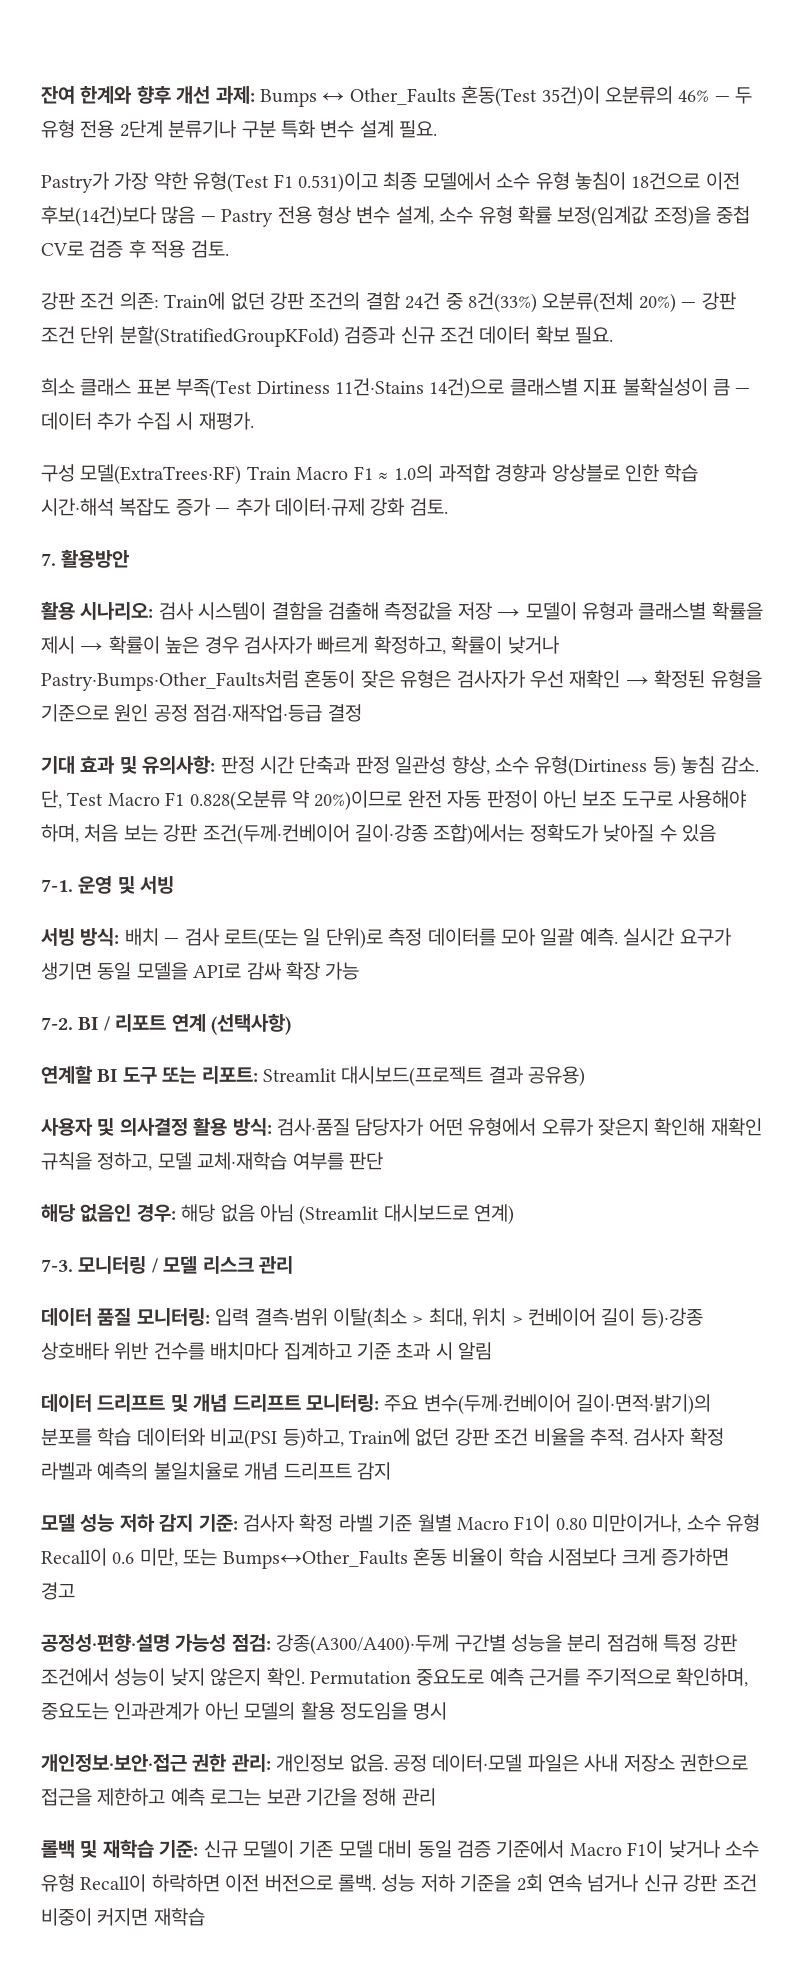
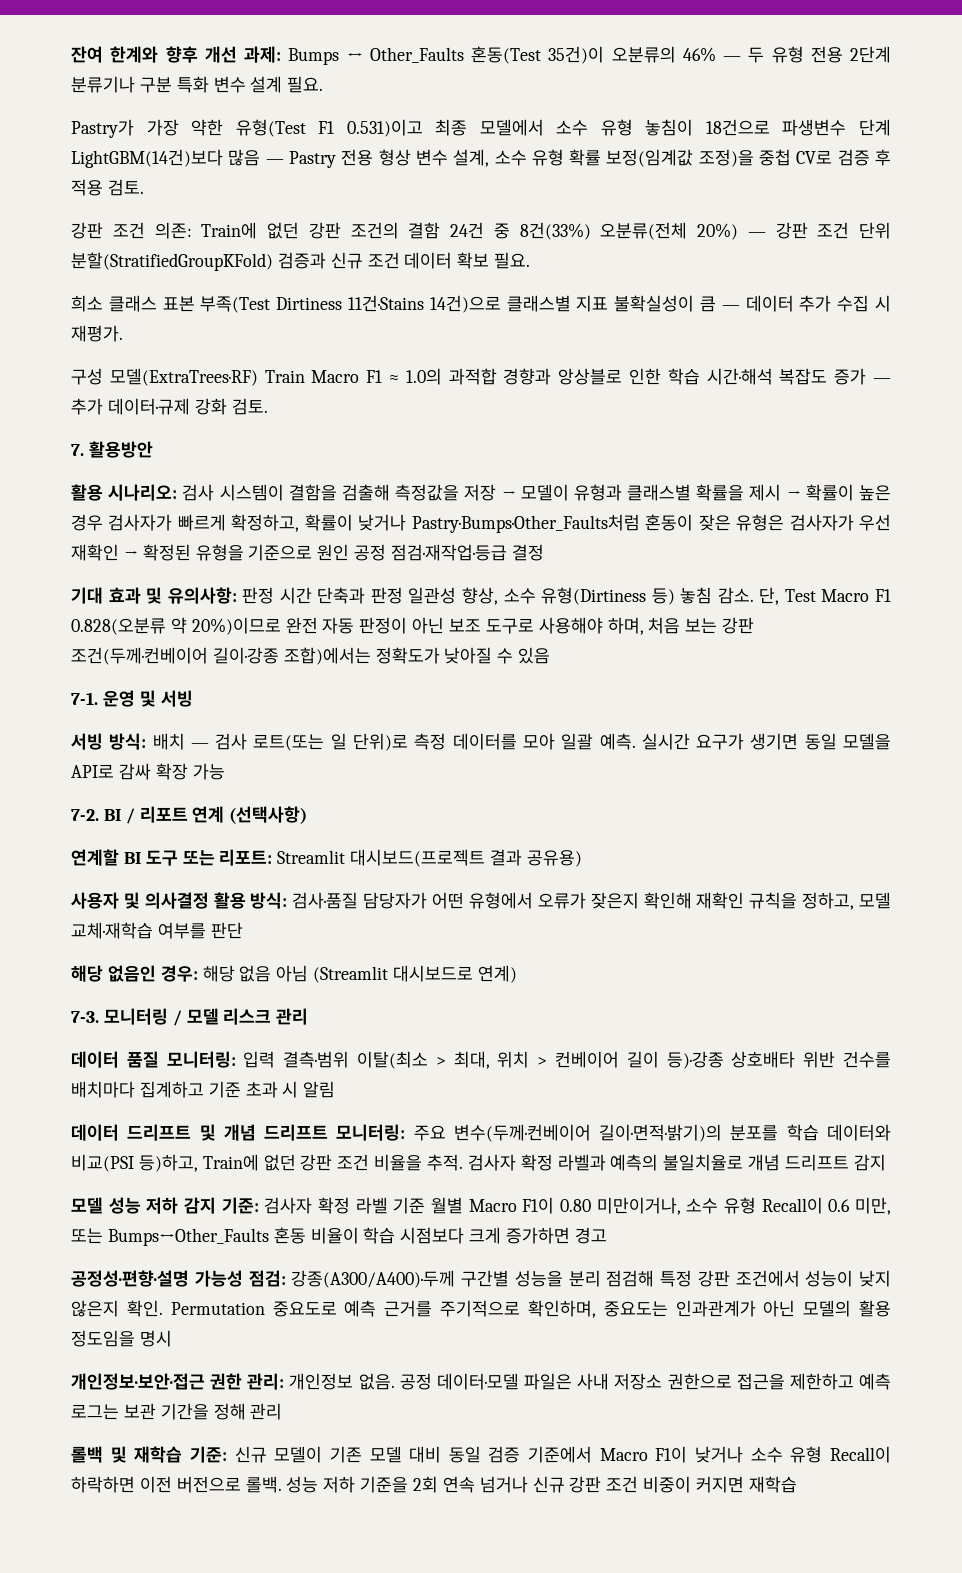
- Pastry가 가장 약한 유형(Test F1 0.531)이고 최종 모델에서 소수 유형 놓침이 18건으로 이전 후보(14건)보다 많음 — Pastry 전용 형상 변수 설계, 소수 유형 확률 보정(임계값 조정)을 중첩 CV로 검증 후 적용 검토.
+ Pastry가 가장 약한 유형(Test F1 0.531)이고 최종 모델에서 소수 유형 놓침이 18건으로 파생변수 단계 LightGBM(14건)보다 많음 — Pastry 전용 형상 변수 설계, 소수 유형 확률 보정(임계값 조정)을 중첩 CV로 검증 후 적용 검토.

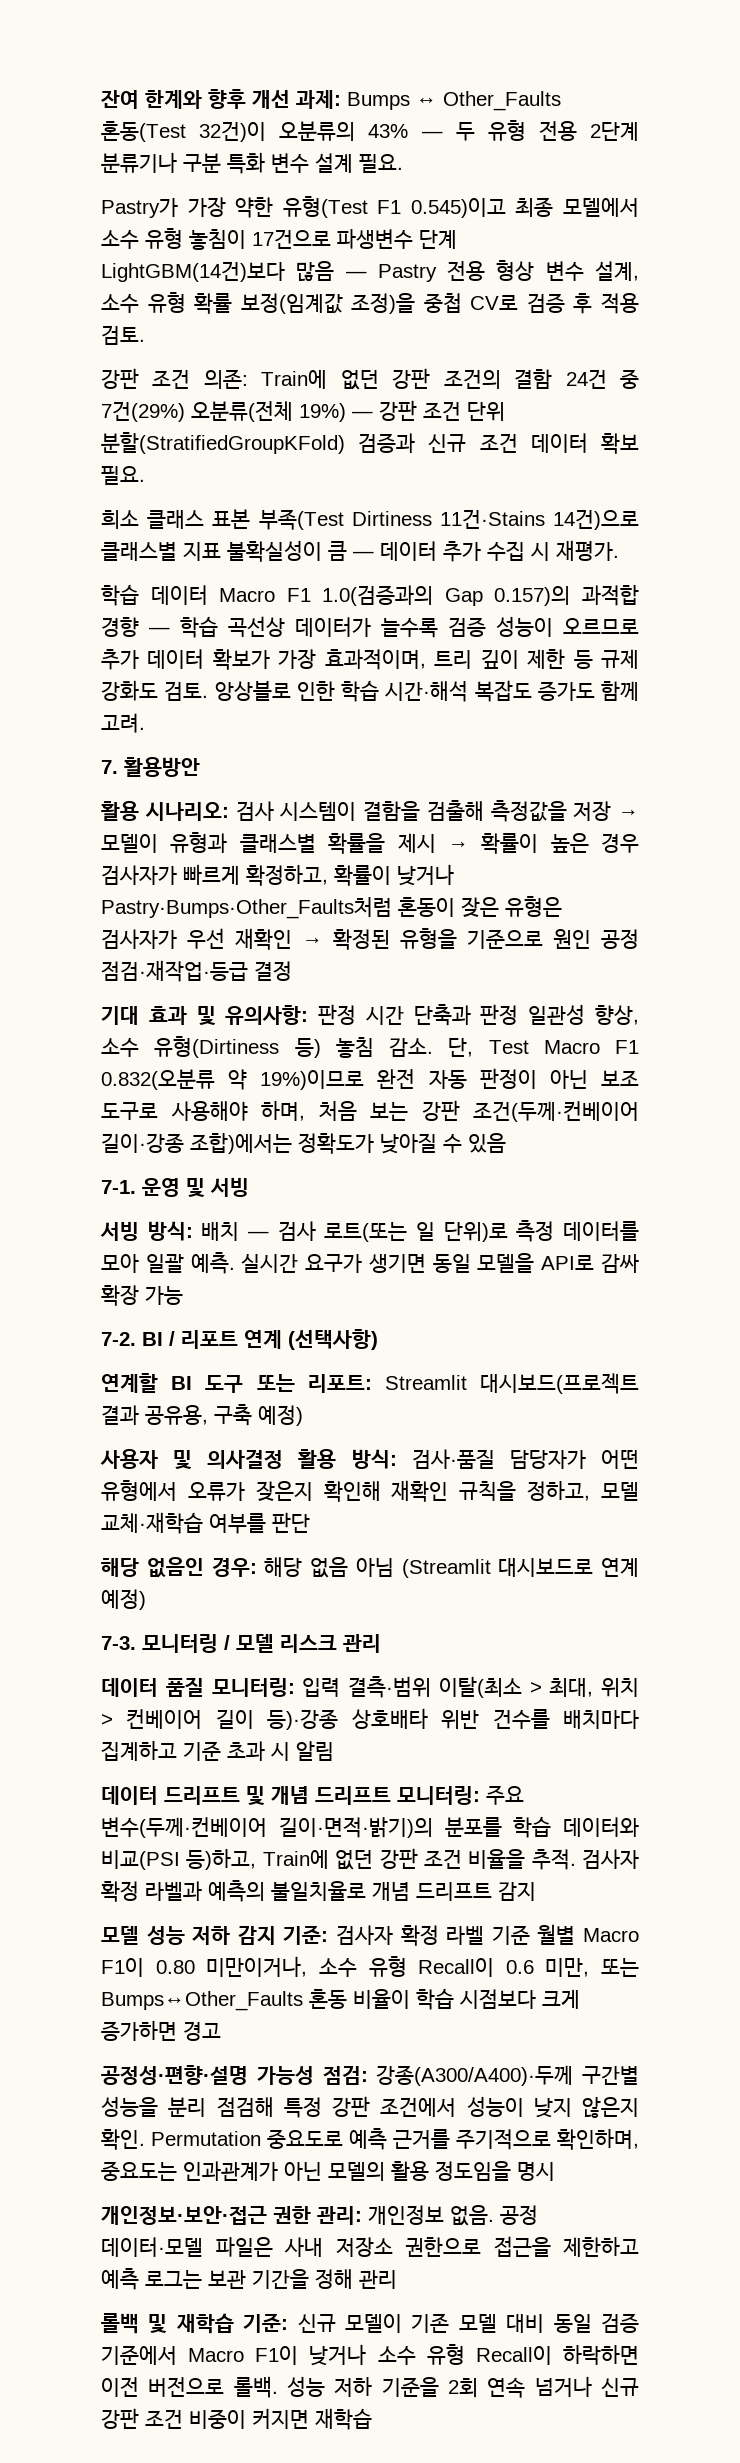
- 잔여 한계와 향후 개선 과제: Bumps ↔ Other_Faults 혼동(Test 35건)이 오분류의 46% — 두 유형 전용 2단계 분류기나 구분 특화 변수 설계 필요.
+ 잔여 한계와 향후 개선 과제: Bumps ↔ Other_Faults 혼동(Test 32건)이 오분류의 43% — 두 유형 전용 2단계 분류기나 구분 특화 변수 설계 필요.
- Pastry가 가장 약한 유형(Test F1 0.531)이고 최종 모델에서 소수 유형 놓침이 18건으로 파생변수 단계 LightGBM(14건)보다 많음 — Pastry 전용 형상 변수 설계, 소수 유형 확률 보정(임계값 조정)을 중첩 CV로 검증 후 적용 검토.
+ Pastry가 가장 약한 유형(Test F1 0.545)이고 최종 모델에서 소수 유형 놓침이 17건으로 파생변수 단계 LightGBM(14건)보다 많음 — Pastry 전용 형상 변수 설계, 소수 유형 확률 보정(임계값 조정)을 중첩 CV로 검증 후 적용 검토.
- 강판 조건 의존: Train에 없던 강판 조건의 결함 24건 중 8건(33%) 오분류(전체 20%) — 강판 조건 단위 분할(StratifiedGroupKFold) 검증과 신규 조건 데이터 확보 필요.
+ 강판 조건 의존: Train에 없던 강판 조건의 결함 24건 중 7건(29%) 오분류(전체 19%) — 강판 조건 단위 분할(StratifiedGroupKFold) 검증과 신규 조건 데이터 확보 필요.
- 구성 모델(ExtraTrees·RF) Train Macro F1 ≈ 1.0의 과적합 경향과 앙상블로 인한 학습 시간·해석 복잡도 증가 — 추가 데이터·규제 강화 검토.
+ 학습 데이터 Macro F1 1.0(검증과의 Gap 0.157)의 과적합 경향 — 학습 곡선상 데이터가 늘수록 검증 성능이 오르므로 추가 데이터 확보가 가장 효과적이며, 트리 깊이 제한 등 규제 강화도 검토. 앙상블로 인한 학습 시간·해석 복잡도 증가도 함께 고려.
- 단, Test Macro F1 0.828(오분류 약 20%)이므로 완전 자동 판정이 아닌 보조 도구로 사용해야 하며, 처음 보는 강판 조건(두께·컨베이어 길이·강종 조합)에서는 정확도가 낮아질 수 있음
+ 단, Test Macro F1 0.832(오분류 약 19%)이므로 완전 자동 판정이 아닌 보조 도구로 사용해야 하며, 처음 보는 강판 조건(두께·컨베이어 길이·강종 조합)에서는 정확도가 낮아질 수 있음
- 연계할 BI 도구 또는 리포트: Streamlit 대시보드(프로젝트 결과 공유용)
+ 연계할 BI 도구 또는 리포트: Streamlit 대시보드(프로젝트 결과 공유용, 구축 예정)
- 해당 없음인 경우: 해당 없음 아님 (Streamlit 대시보드로 연계)
+ 해당 없음인 경우: 해당 없음 아님 (Streamlit 대시보드로 연계 예정)

